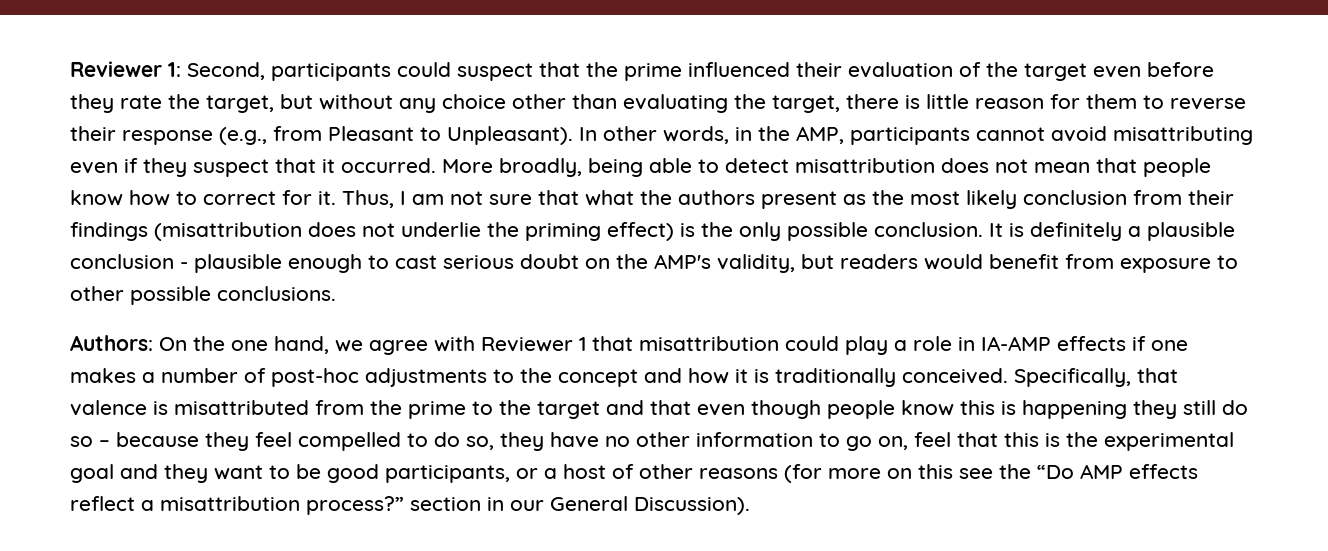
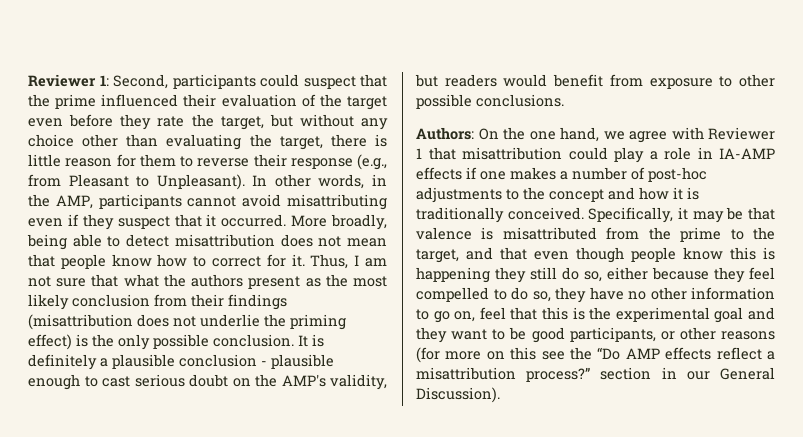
- Specifically, that valence is misattributed from the prime to the target and that even though people know this is happening they still do so – because they feel compelled to do so, they have no other information to go on, feel that this is the experimental goal and they want to be good participants, or a host of other reasons (for more on this see the “Do AMP effects reflect a misattribution process?” section in our General Discussion).
+ Specifically, it may be that valence is misattributed from the prime to the target, and that even though people know this is happening they still do so, either because they feel compelled to do so, they have no other information to go on, feel that this is the experimental goal and they want to be good participants, or other reasons (for more on this see the “Do AMP effects reflect a misattribution process?” section in our General Discussion).

